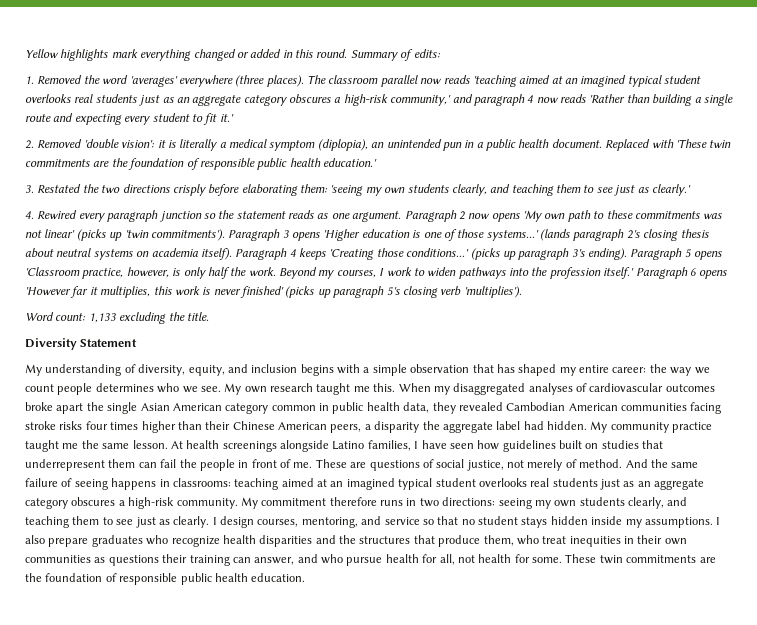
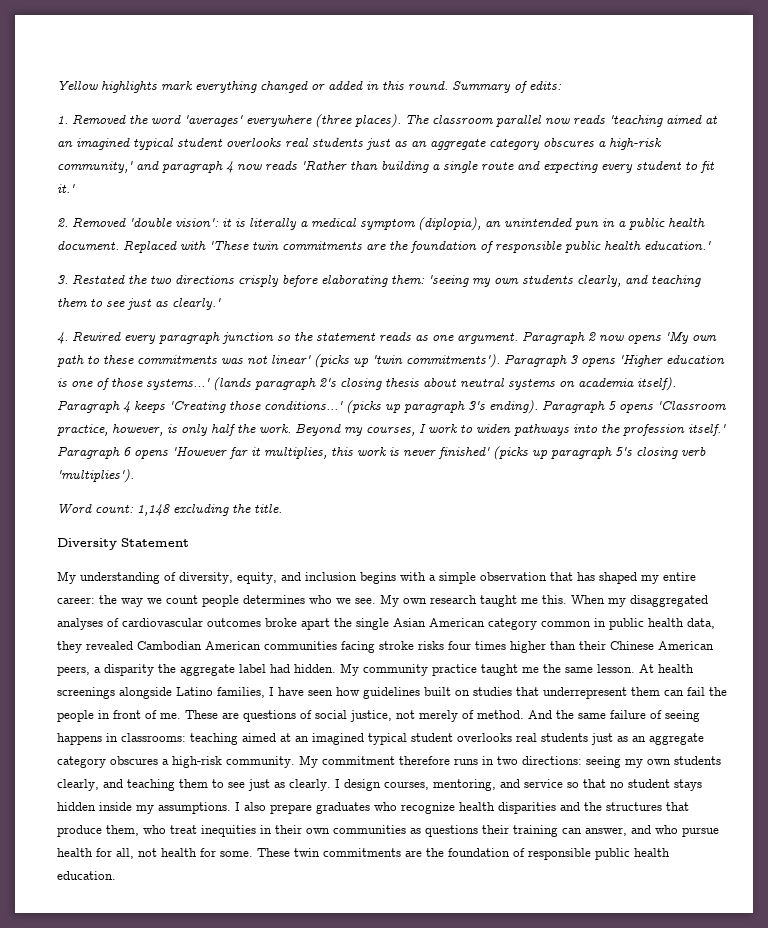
- Word count: 1,133 excluding the title.
+ Word count: 1,148 excluding the title.

